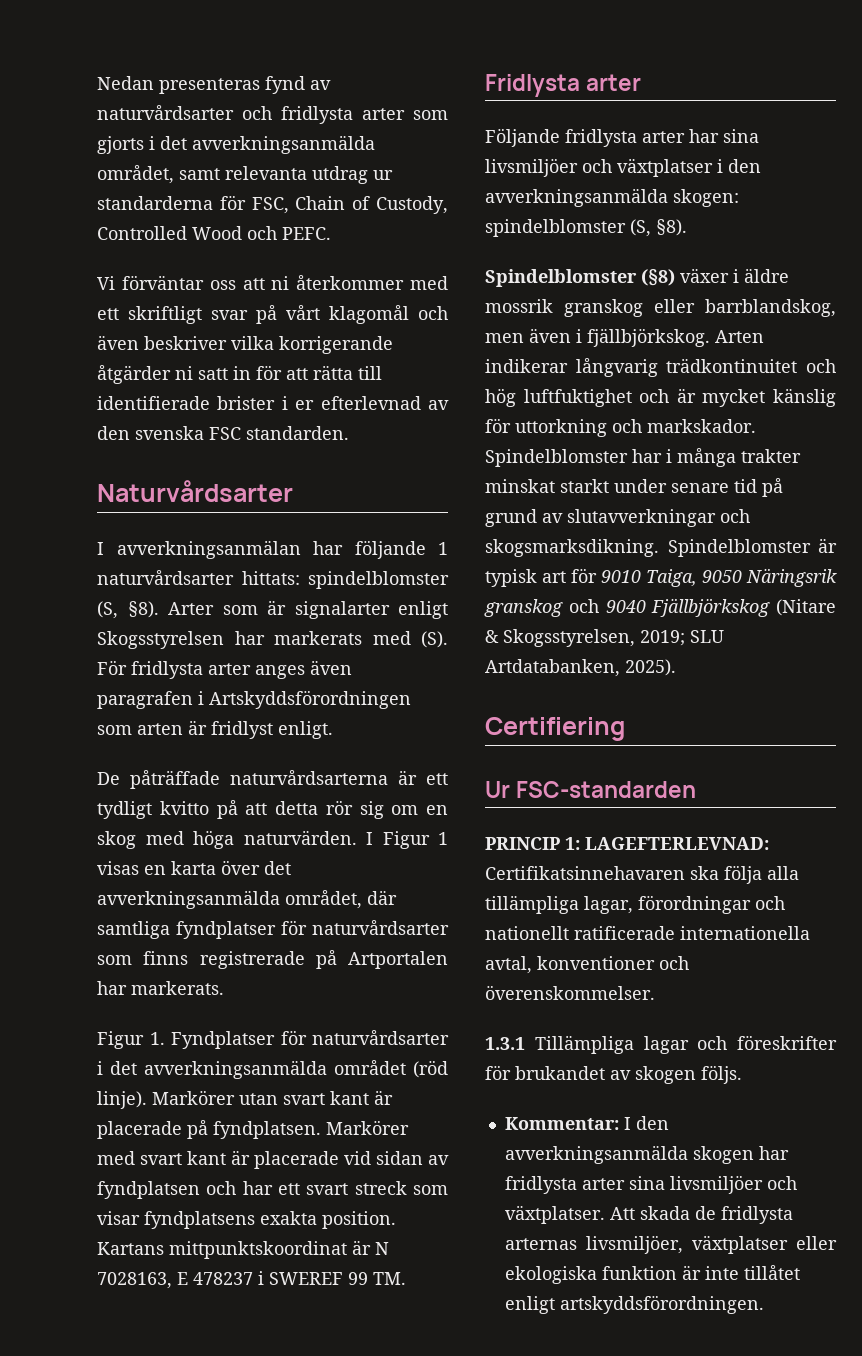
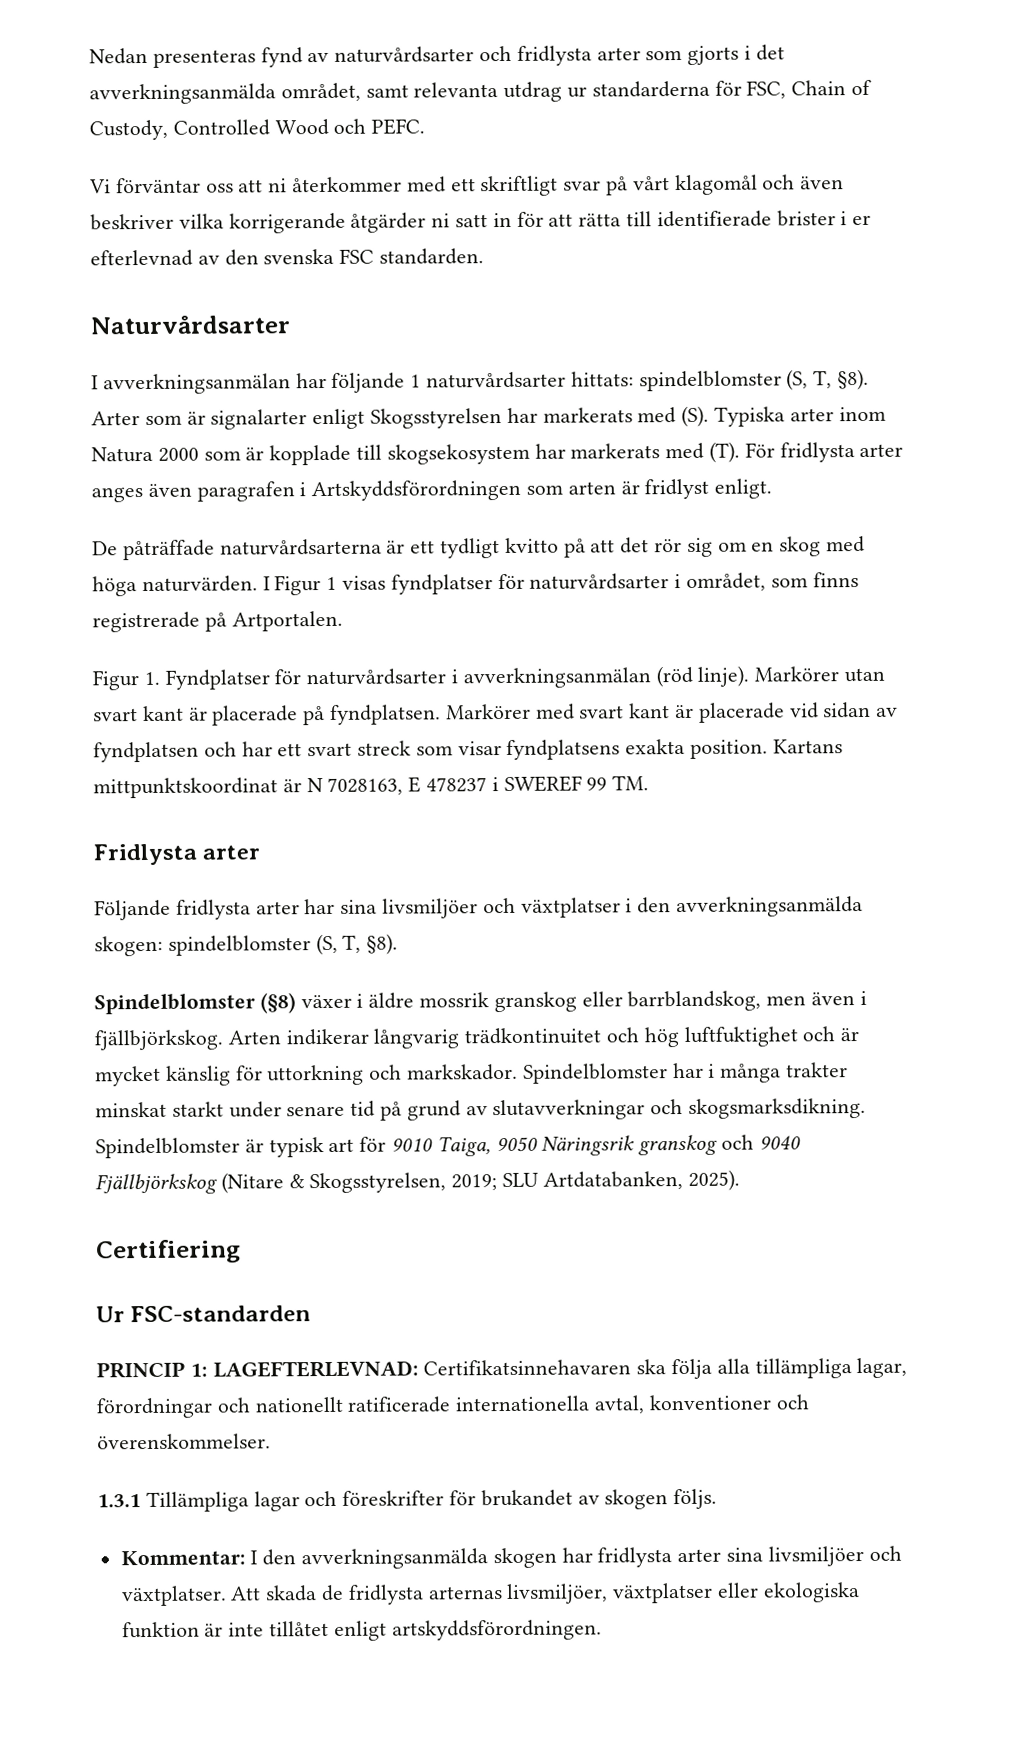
- I avverkningsanmälan har följande 1 naturvårdsarter hittats: spindelblomster (S, §8).
+ I avverkningsanmälan har följande 1 naturvårdsarter hittats: spindelblomster (S, T, §8).
- Arter som är signalarter enligt Skogsstyrelsen har markerats med (S). För fridlysta arter anges även paragrafen i Artskyddsförordningen som arten är fridlyst enligt.
+ Arter som är signalarter enligt Skogsstyrelsen har markerats med (S). Typiska arter inom Natura 2000 som är kopplade till skogsekosystem har markerats med (T). För fridlysta arter anges även paragrafen i Artskyddsförordningen som arten är fridlyst enligt.
- De påträffade naturvårdsarterna är ett tydligt kvitto på att detta rör sig om en skog med höga naturvärden.
+ De påträffade naturvårdsarterna är ett tydligt kvitto på att det rör sig om en skog med höga naturvärden.
- I Figur 1 visas en karta över det avverkningsanmälda området, där samtliga fyndplatser för naturvårdsarter som finns registrerade på Artportalen har markerats.
+ I Figur 1 visas fyndplatser för naturvårdsarter i området, som finns registrerade på Artportalen.
- Figur 1. Fyndplatser för naturvårdsarter i det avverkningsanmälda området (röd linje).
+ Figur 1. Fyndplatser för naturvårdsarter i avverkningsanmälan (röd linje).
- Följande fridlysta arter har sina livsmiljöer och växtplatser i den avverkningsanmälda skogen: spindelblomster (S, §8).
+ Följande fridlysta arter har sina livsmiljöer och växtplatser i den avverkningsanmälda skogen: spindelblomster (S, T, §8).

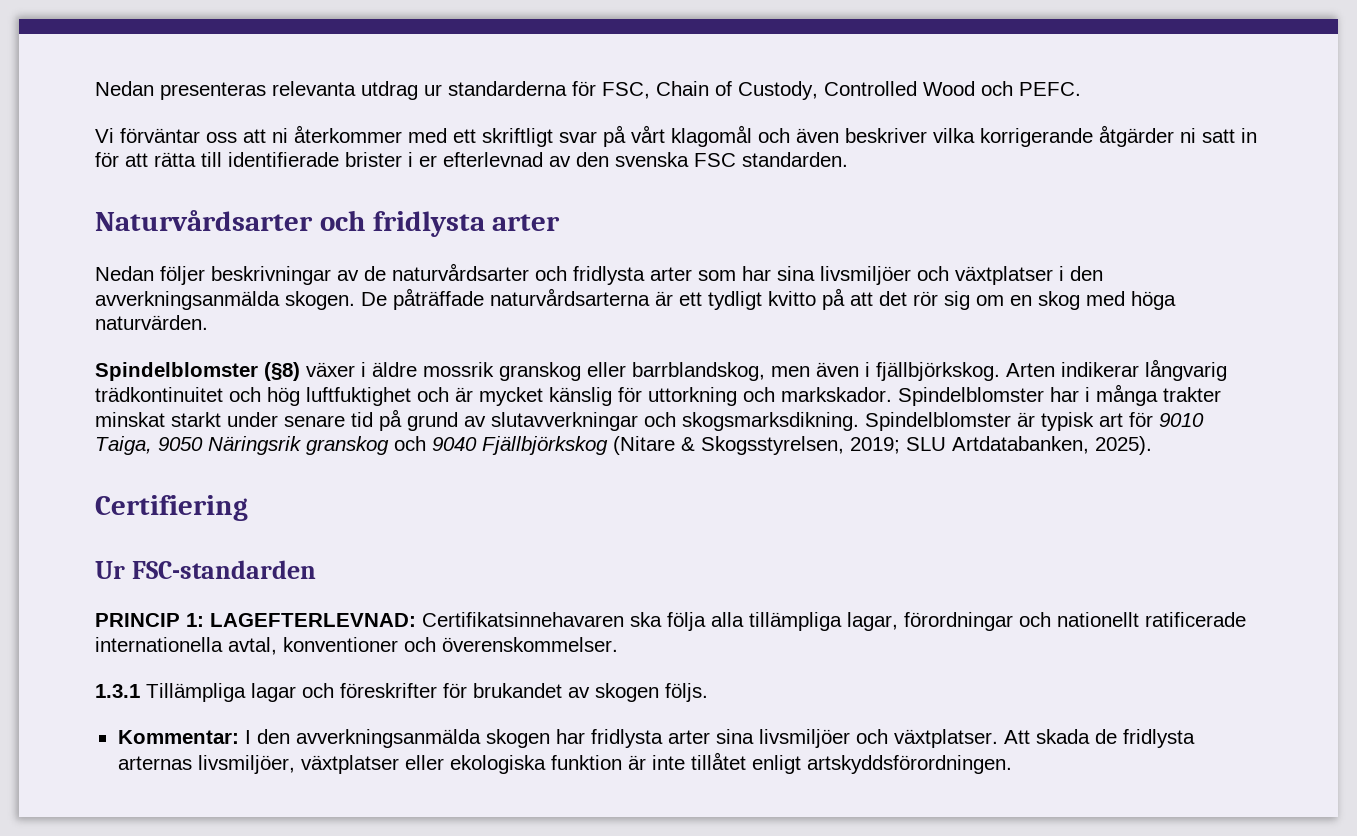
- Nedan presenteras fynd av naturvårdsarter och fridlysta arter som gjorts i det avverkningsanmälda området, samt relevanta utdrag ur standarderna för FSC, Chain of Custody, Controlled Wood och PEFC.
+ Nedan presenteras relevanta utdrag ur standarderna för FSC, Chain of Custody, Controlled Wood och PEFC.
- Naturvårdsarter
- I avverkningsanmälan har följande 1 naturvårdsarter hittats: spindelblomster (S, T, §8). Arter som är signalarter enligt Skogsstyrelsen har markerats med (S). Typiska arter inom Natura 2000 som är kopplade till skogsekosystem har markerats med (T). För fridlysta arter anges även paragrafen i Artskyddsförordningen som arten är fridlyst enligt.
- De påträffade naturvårdsarterna är ett tydligt kvitto på att det rör sig om en skog med höga naturvärden. I Figur 1 visas fyndplatser för naturvårdsarter i området, som finns registrerade på Artportalen.
- Figur 1. Fyndplatser för naturvårdsarter i avverkningsanmälan (röd linje). Markörer utan svart kant är placerade på fyndplatsen. Markörer med svart kant är placerade vid sidan av fyndplatsen och har ett svart streck som visar fyndplatsens exakta position. Kartans mittpunktskoordinat är N 7028163, E 478237 i SWEREF 99 TM.
- Fridlysta arter
- Följande fridlysta arter har sina livsmiljöer och växtplatser i den avverkningsanmälda skogen: spindelblomster (S, T, §8).
+ Naturvårdsarter och fridlysta arter
+ Nedan följer beskrivningar av de naturvårdsarter och fridlysta arter som har sina livsmiljöer och växtplatser i den avverkningsanmälda skogen. De påträffade naturvårdsarterna är ett tydligt kvitto på att det rör sig om en skog med höga naturvärden.

